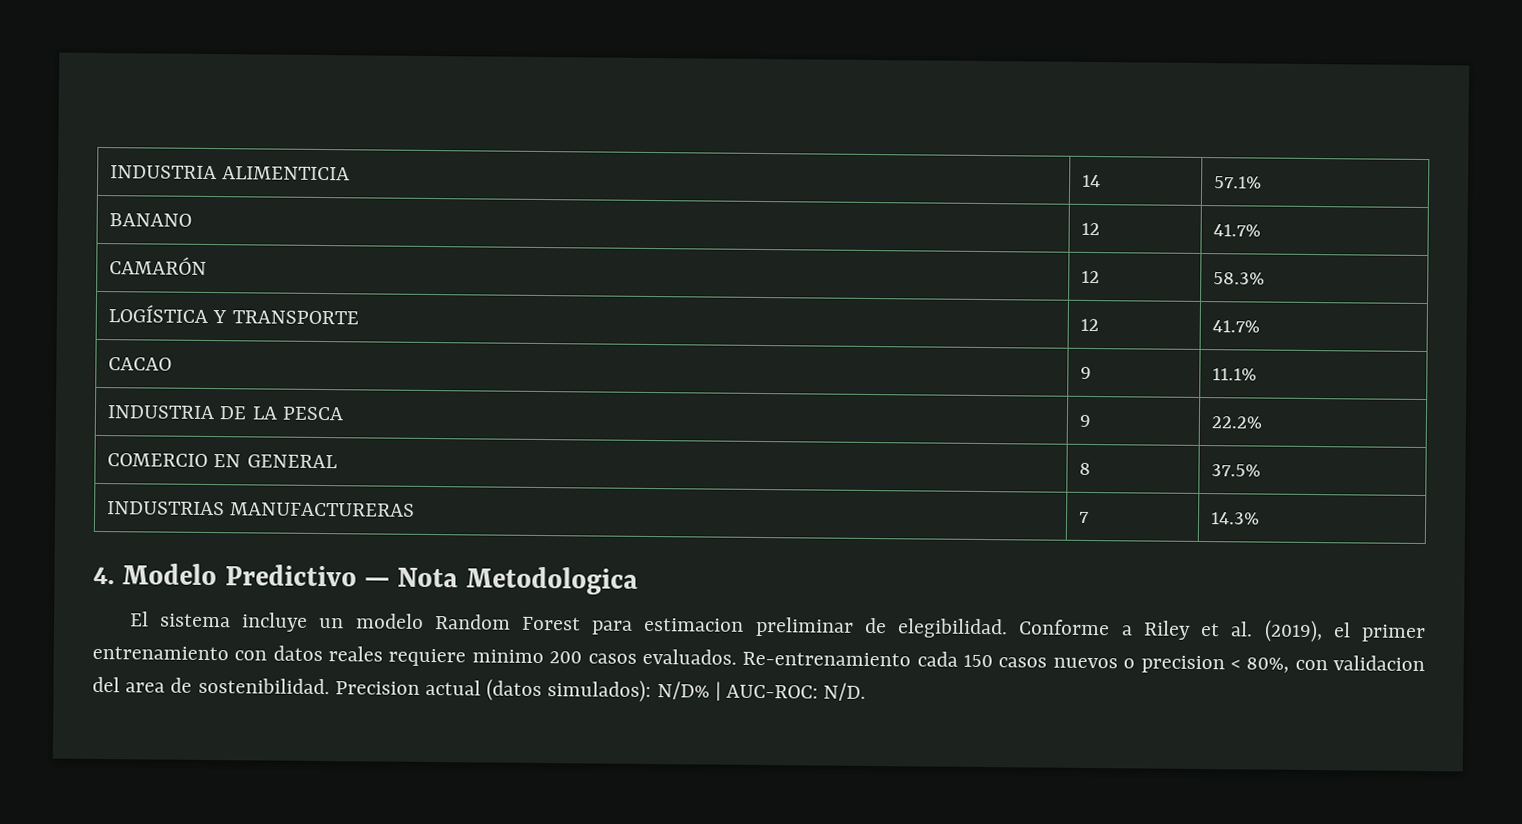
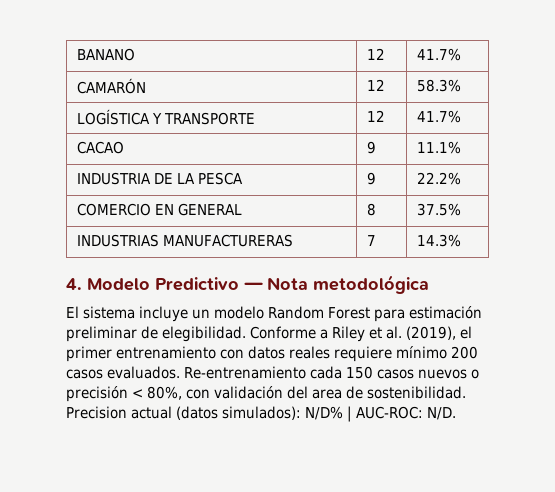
- INDUSTRIA ALIMENTICIA | 14 | 57.1%
- 4. Modelo Predictivo — Nota Metodologica
+ 4. Modelo Predictivo — Nota metodológica
- El sistema incluye un modelo Random Forest para estimacion preliminar de elegibilidad.
+ El sistema incluye un modelo Random Forest para estimación preliminar de elegibilidad.
- Conforme a Riley et al. (2019), el primer entrenamiento con datos reales requiere minimo 200 casos evaluados.
+ Conforme a Riley et al. (2019), el primer entrenamiento con datos reales requiere mínimo 200 casos evaluados.
- Re-entrenamiento cada 150 casos nuevos o precision < 80%, con validacion del area de sostenibilidad.
+ Re-entrenamiento cada 150 casos nuevos o precisión < 80%, con validación del area de sostenibilidad.

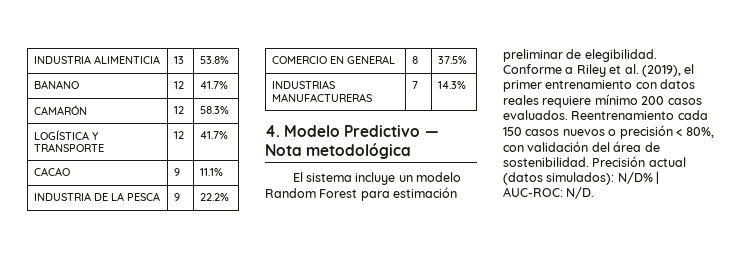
+ INDUSTRIA ALIMENTICIA | 13 | 53.8%
- Re-entrenamiento cada 150 casos nuevos o precisión < 80%, con validación del area de sostenibilidad.
+ Reentrenamiento cada 150 casos nuevos o precisión < 80%, con validación del área de sostenibilidad.
- Precision actual (datos simulados): N/D% | AUC-ROC: N/D.
+ Precisión actual (datos simulados): N/D% | AUC-ROC: N/D.

